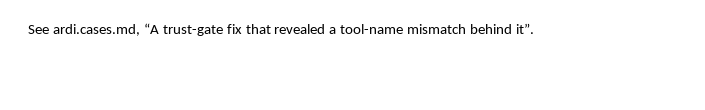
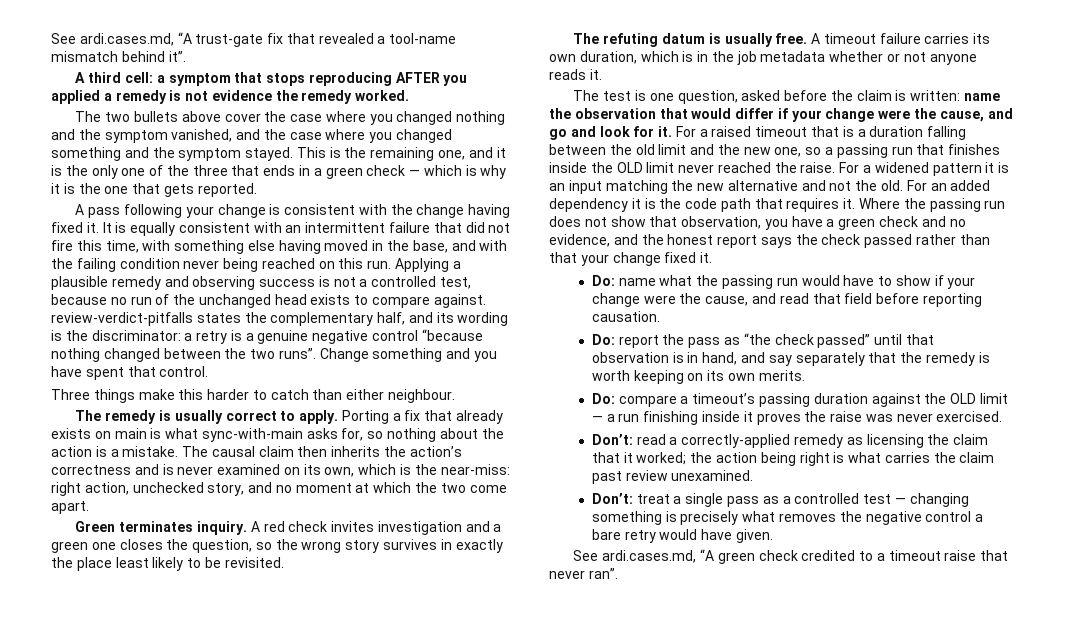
+ A third cell: a symptom that stops reproducing AFTER you applied a remedy is not evidence the remedy worked.
+ The two bullets above cover the case where you changed nothing and the symptom vanished, and the case where you changed something and the symptom stayed. This is the remaining one, and it is the only one of the three that ends in a green check — which is why it is the one that gets reported.
+ A pass following your change is consistent with the change having fixed it. It is equally consistent with an intermittent failure that did not fire this time, with something else having moved in the base, and with the failing condition never being reached on this run. Applying a plausible remedy and observing success is not a controlled test, because no run of the unchanged head exists to compare against. review-verdict-pitfalls states the complementary half, and its wording is the discriminator: a retry is a genuine negative control “because nothing changed between the two runs”. Change something and you have spent that control.
+ Three things make this harder to catch than either neighbour.
+ The remedy is usually correct to apply. Porting a fix that already exists on main is what sync-with-main asks for, so nothing about the action is a mistake. The causal claim then inherits the action’s correctness and is never examined on its own, which is the near-miss: right action, unchecked story, and no moment at which the two come apart.
+ Green terminates inquiry. A red check invites investigation and a green one closes the question, so the wrong story survives in exactly the place least likely to be revisited.
+ The refuting datum is usually free. A timeout failure carries its own duration, which is in the job metadata whether or not anyone reads it.
+ The test is one question, asked before the claim is written: name the observation that would differ if your change were the cause, and go and look for it. For a raised timeout that is a duration falling between the old limit and the new one, so a passing run that finishes inside the OLD limit never reached the raise. For a widened pattern it is an input matching the new alternative and not the old. For an added dependency it is the code path that requires it. Where the passing run does not show that observation, you have a green check and no evidence, and the honest report says the check passed rather than that your change fixed it.
+ Do: name what the passing run would have to show if your change were the cause, and read that field before reporting causation.
+ Do: report the pass as “the check passed” until that observation is in hand, and say separately that the remedy is worth keeping on its own merits.
+ Do: compare a timeout’s passing duration against the OLD limit — a run finishing inside it proves the raise was never exercised.
+ Don’t: read a correctly-applied remedy as licensing the claim that it worked; the action being right is what carries the claim past review unexamined.
+ Don’t: treat a single pass as a controlled test — changing something is precisely what removes the negative control a bare retry would have given.
+ See ardi.cases.md, “A green check credited to a timeout raise that never ran”.

